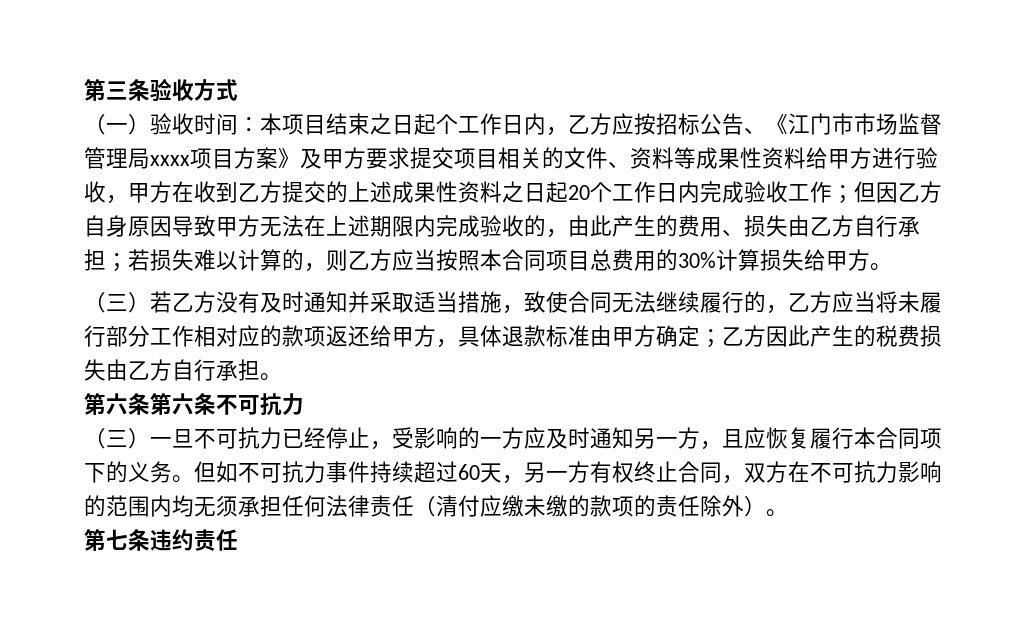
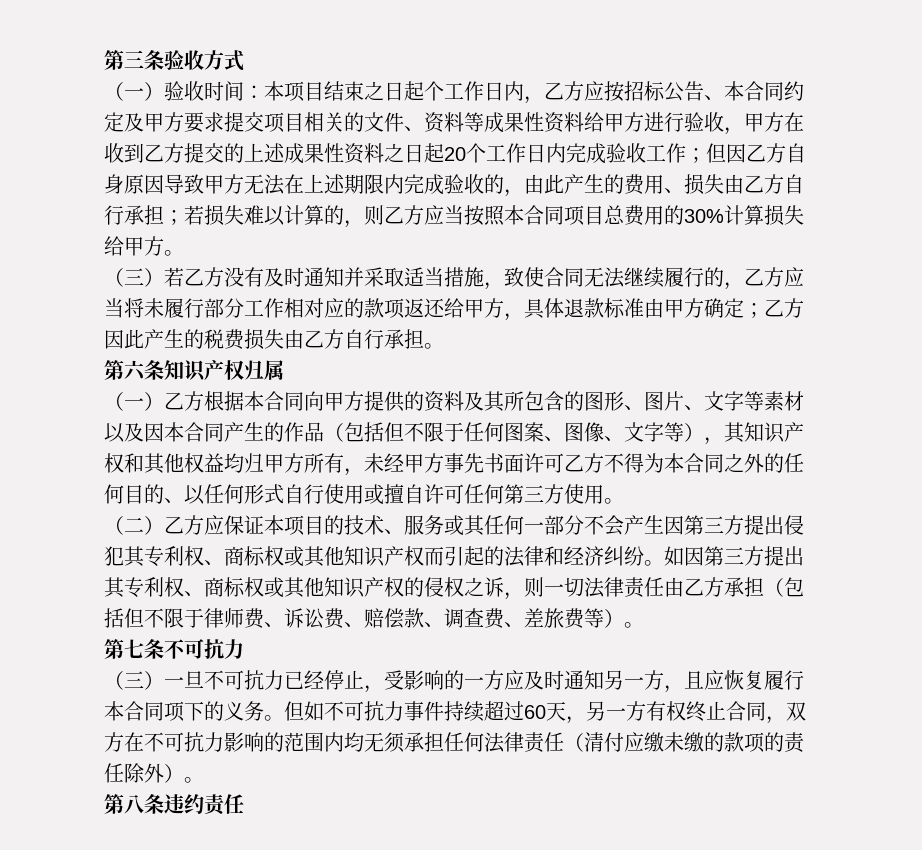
- 本项目结束之日起个工作日内，乙方应按招标公告、《江门市市场监督管理局xxxx项目方案》及甲方要求提交项目相关的文件、资料等成果性资料给甲方进行验收，甲方在收到乙方提交的上述成果性资料之日起20个工作日内完成验收工作；
+ 本项目结束之日起个工作日内，乙方应按招标公告、本合同约定及甲方要求提交项目相关的文件、资料等成果性资料给甲方进行验收，甲方在收到乙方提交的上述成果性资料之日起20个工作日内完成验收工作；
- 第六条第六条不可抗力
+ 第六条知识产权归属
+ （一）乙方根据本合同向甲方提供的资料及其所包含的图形、图片、文字等素材以及因本合同产生的作品（包括但不限于任何图案、图像、文字等），其知识产权和其他权益均归甲方所有，未经甲方事先书面许可乙方不得为本合同之外的任何目的、以任何形式自行使用或擅自许可任何第三方使用。
+ （二）乙方应保证本项目的技术、服务或其任何一部分不会产生因第三方提出侵犯其专利权、商标权或其他知识产权而引起的法律和经济纠纷。如因第三方提出其专利权、商标权或其他知识产权的侵权之诉，则一切法律责任由乙方承担（包括但不限于律师费、诉讼费、赔偿款、调查费、差旅费等）。
+ 第七条不可抗力
- 第七条违约责任
+ 第八条违约责任

